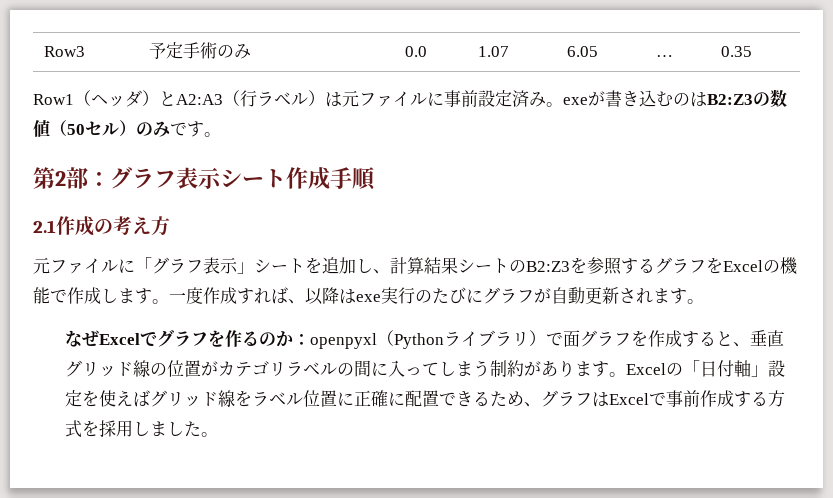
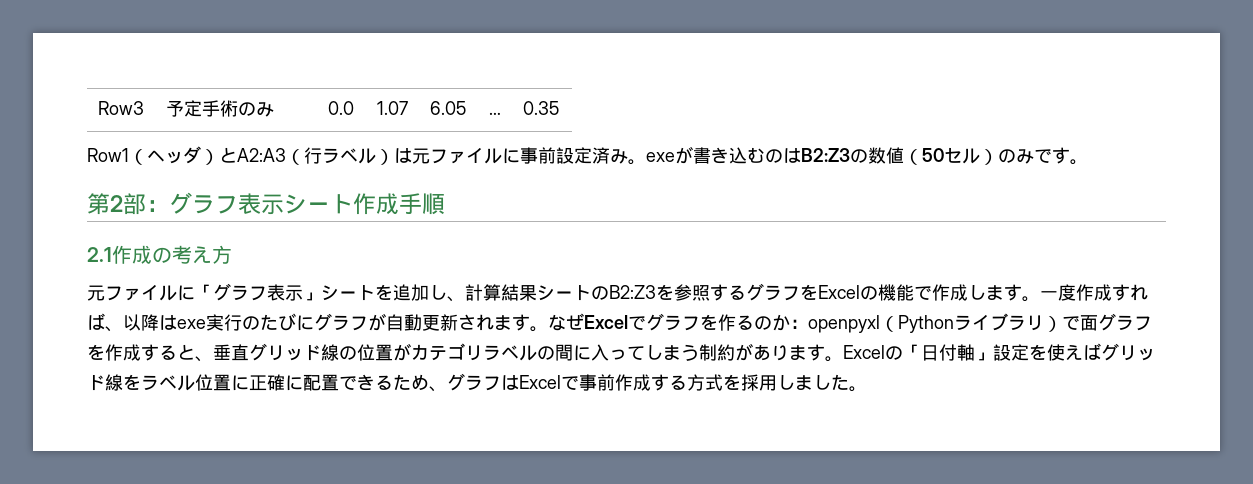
- 一度作成すれば、以降はexe実行のたびにグラフが自動更新されます。
- なぜExcelでグラフを作るのか：openpyxl（Pythonライブラリ）で面グラフを作成すると、垂直グリッド線の位置がカテゴリラベルの間に入ってしまう制約があります。
+ 一度作成すれば、以降はexe実行のたびにグラフが自動更新されます。なぜExcelでグラフを作るのか：openpyxl（Pythonライブラリ）で面グラフを作成すると、垂直グリッド線の位置がカテゴリラベルの間に入ってしまう制約があります。

